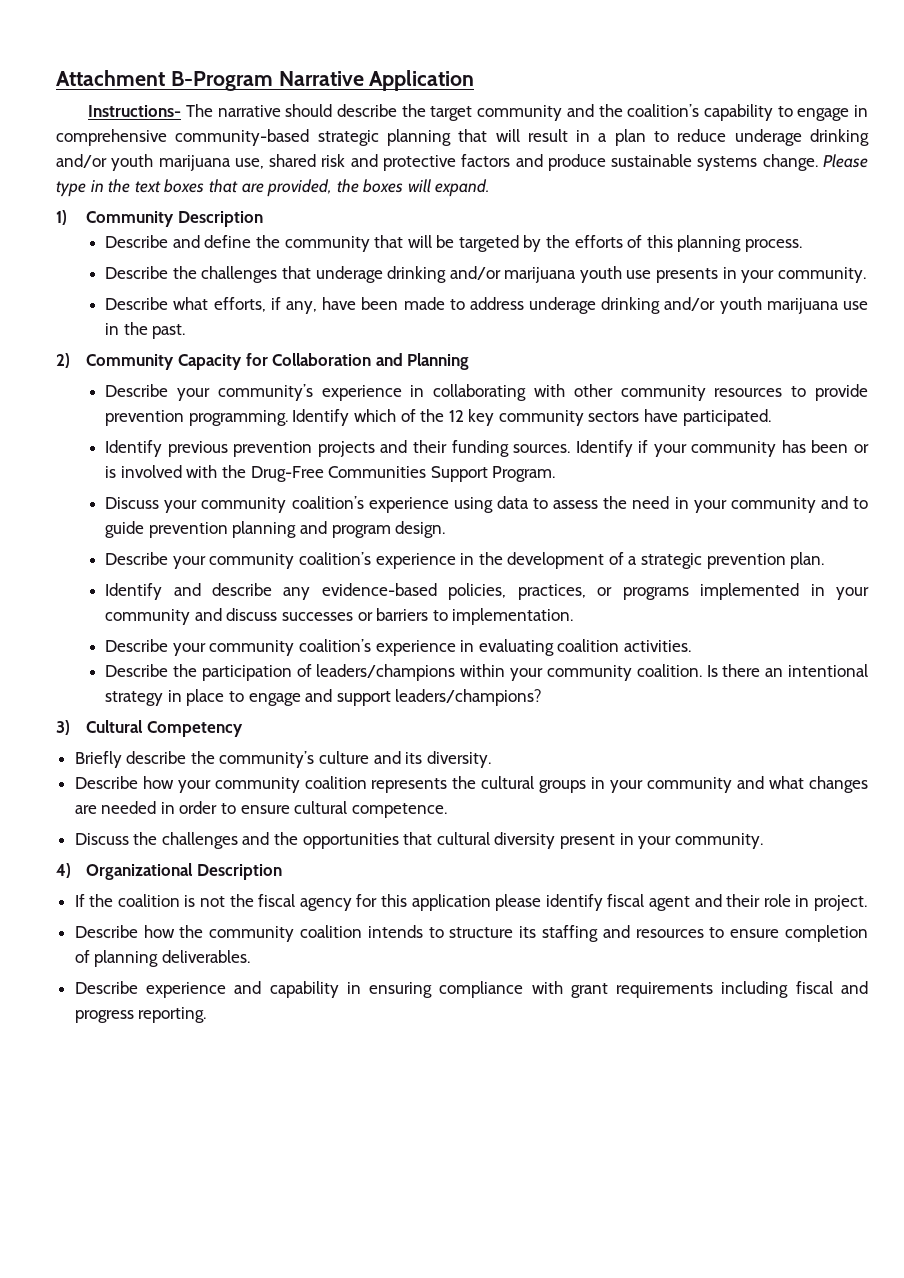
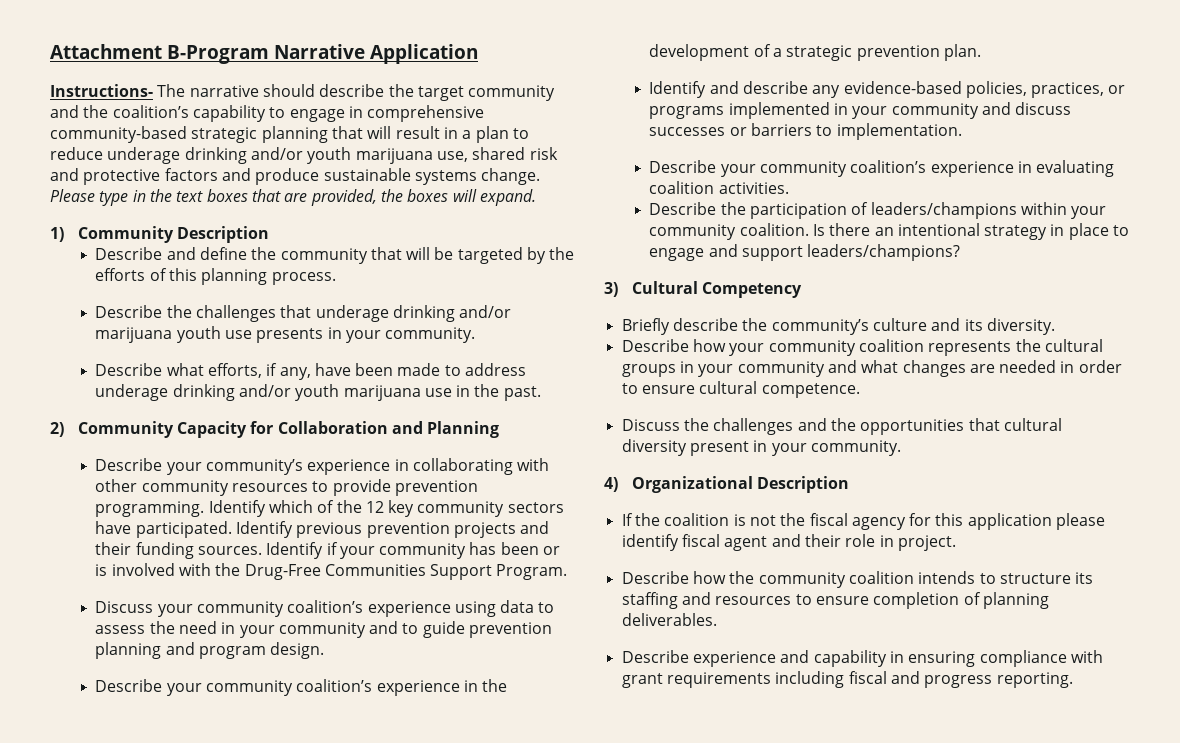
- Identify which of the 12 key community sectors have participated.
- Identify previous prevention projects and their funding sources.
+ Identify which of the 12 key community sectors have participated. Identify previous prevention projects and their funding sources.

